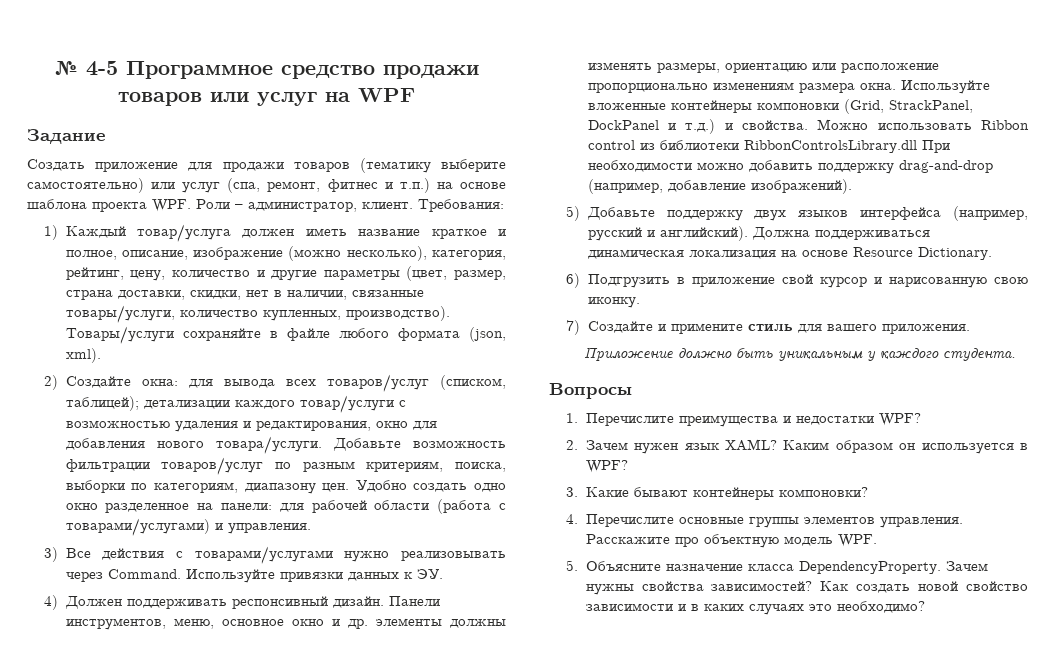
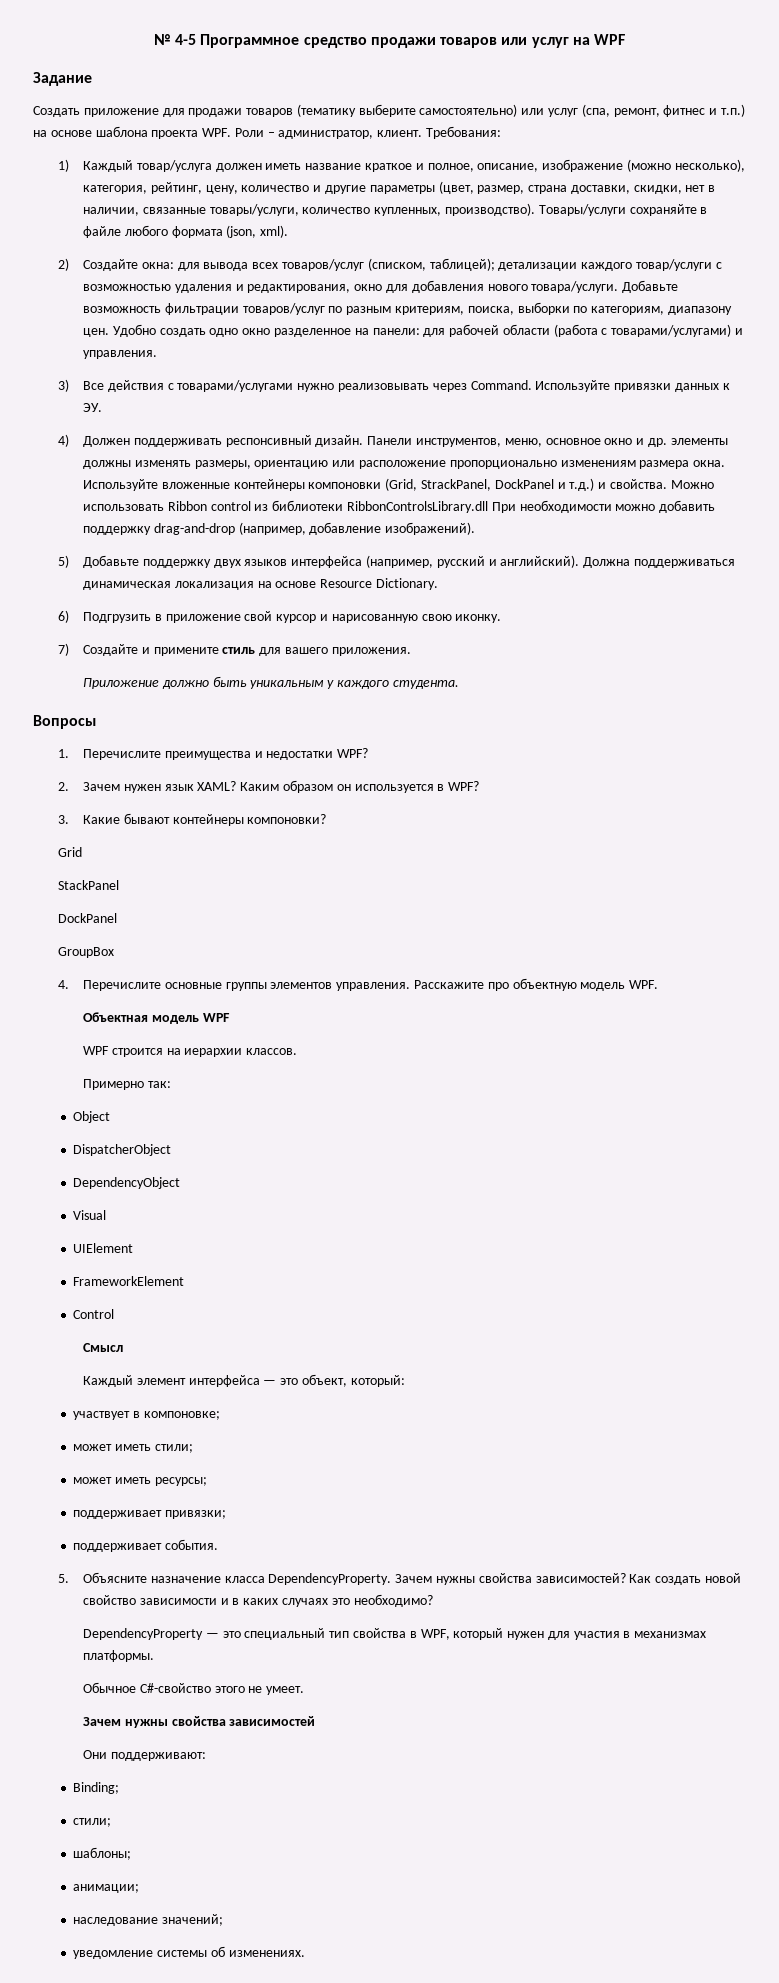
+ Grid
+ StackPanel
+ DockPanel
+ GroupBox
+ Объектная модель WPF
+ WPF строится на иерархии классов.
+ Примерно так:
+ Object
+ DispatcherObject
+ DependencyObject
+ Visual
+ UIElement
+ FrameworkElement
+ Control
+ Смысл
+ Каждый элемент интерфейса — это объект, который:
+ участвует в компоновке;
+ может иметь стили;
+ может иметь ресурсы;
+ поддерживает привязки;
+ поддерживает события.
+ DependencyProperty — это специальный тип свойства в WPF, который нужен для участия в механизмах платформы.
+ Обычное C#-свойство этого не умеет.
+ Зачем нужны свойства зависимостей
+ Они поддерживают:
+ Binding;
+ стили;
+ шаблоны;
+ анимации;
+ наследование значений;
+ уведомление системы об изменениях.

